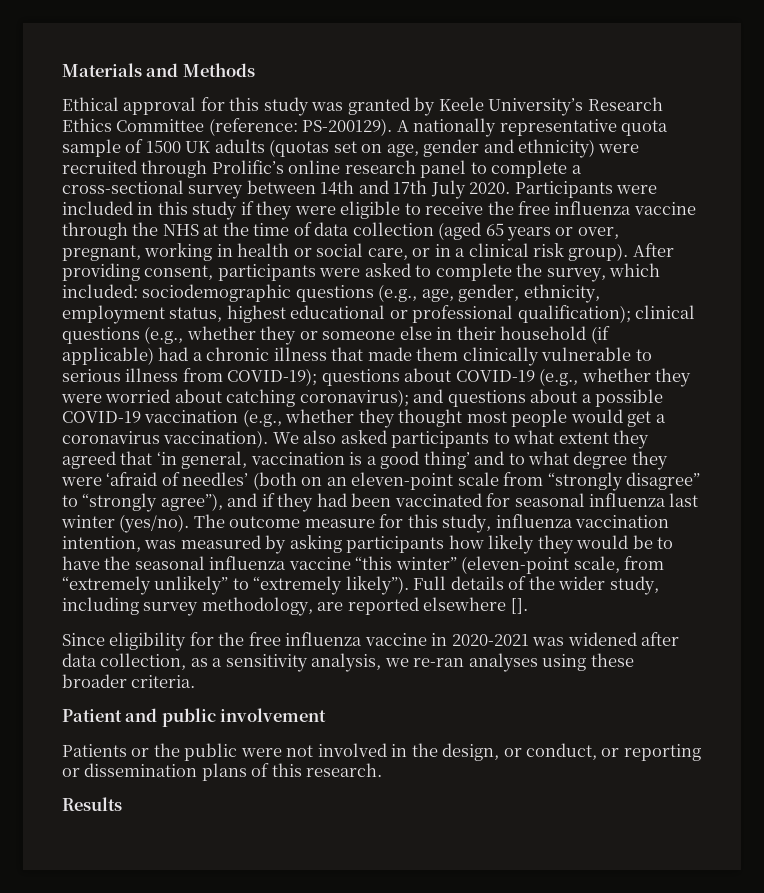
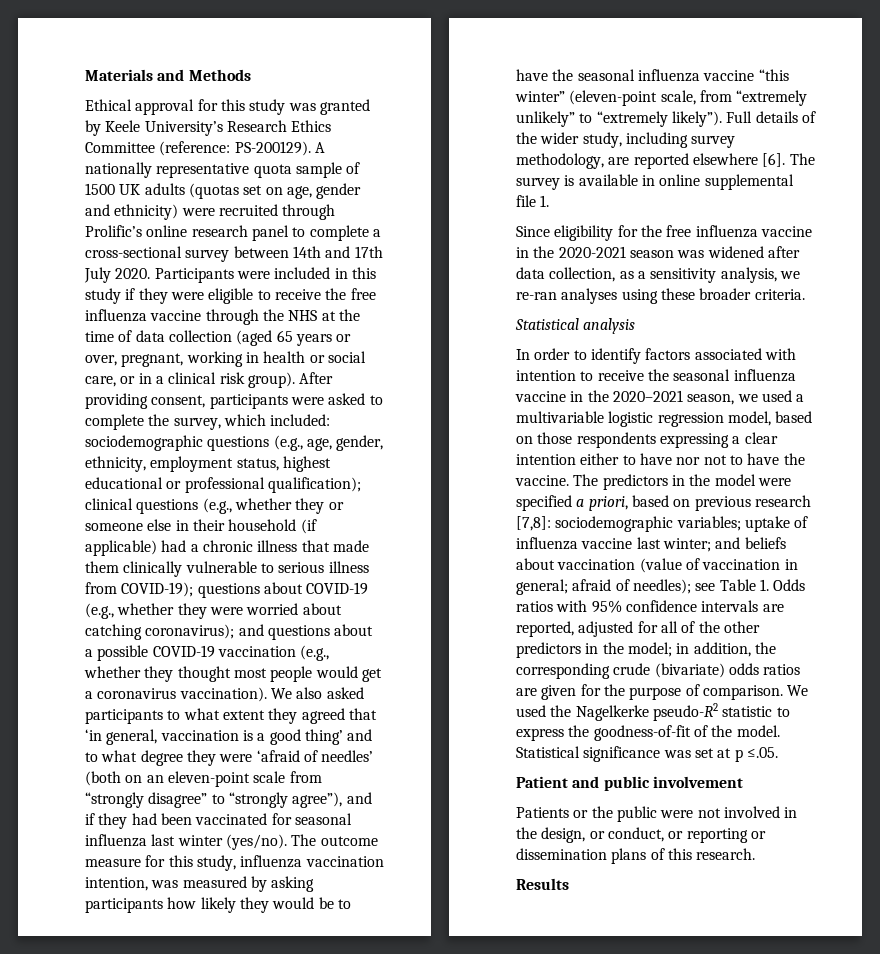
- Full details of the wider study, including survey methodology, are reported elsewhere [].
+ Full details of the wider study, including survey methodology, are reported elsewhere [6]. The survey is available in online supplemental file 1.
- Since eligibility for the free influenza vaccine in 2020-2021 was widened after data collection, as a sensitivity analysis, we re-ran analyses using these broader criteria.
+ Since eligibility for the free influenza vaccine in the 2020-2021 season was widened after data collection, as a sensitivity analysis, we re-ran analyses using these broader criteria.
+ Statistical analysis
+ In order to identify factors associated with intention to receive the seasonal influenza vaccine in the 2020–2021 season, we used a multivariable logistic regression model, based on those respondents expressing a clear intention either to have nor not to have the vaccine. The predictors in the model were specified a priori, based on previous research [7,8]: sociodemographic variables; uptake of influenza vaccine last winter; and beliefs about vaccination (value of vaccination in general; afraid of needles); see Table 1. Odds ratios with 95% confidence intervals are reported, adjusted for all of the other predictors in the model; in addition, the corresponding crude (bivariate) odds ratios are given for the purpose of comparison. We used the Nagelkerke pseudo-R2 statistic to express the goodness-of-fit of the model. Statistical significance was set at p ≤.05.

